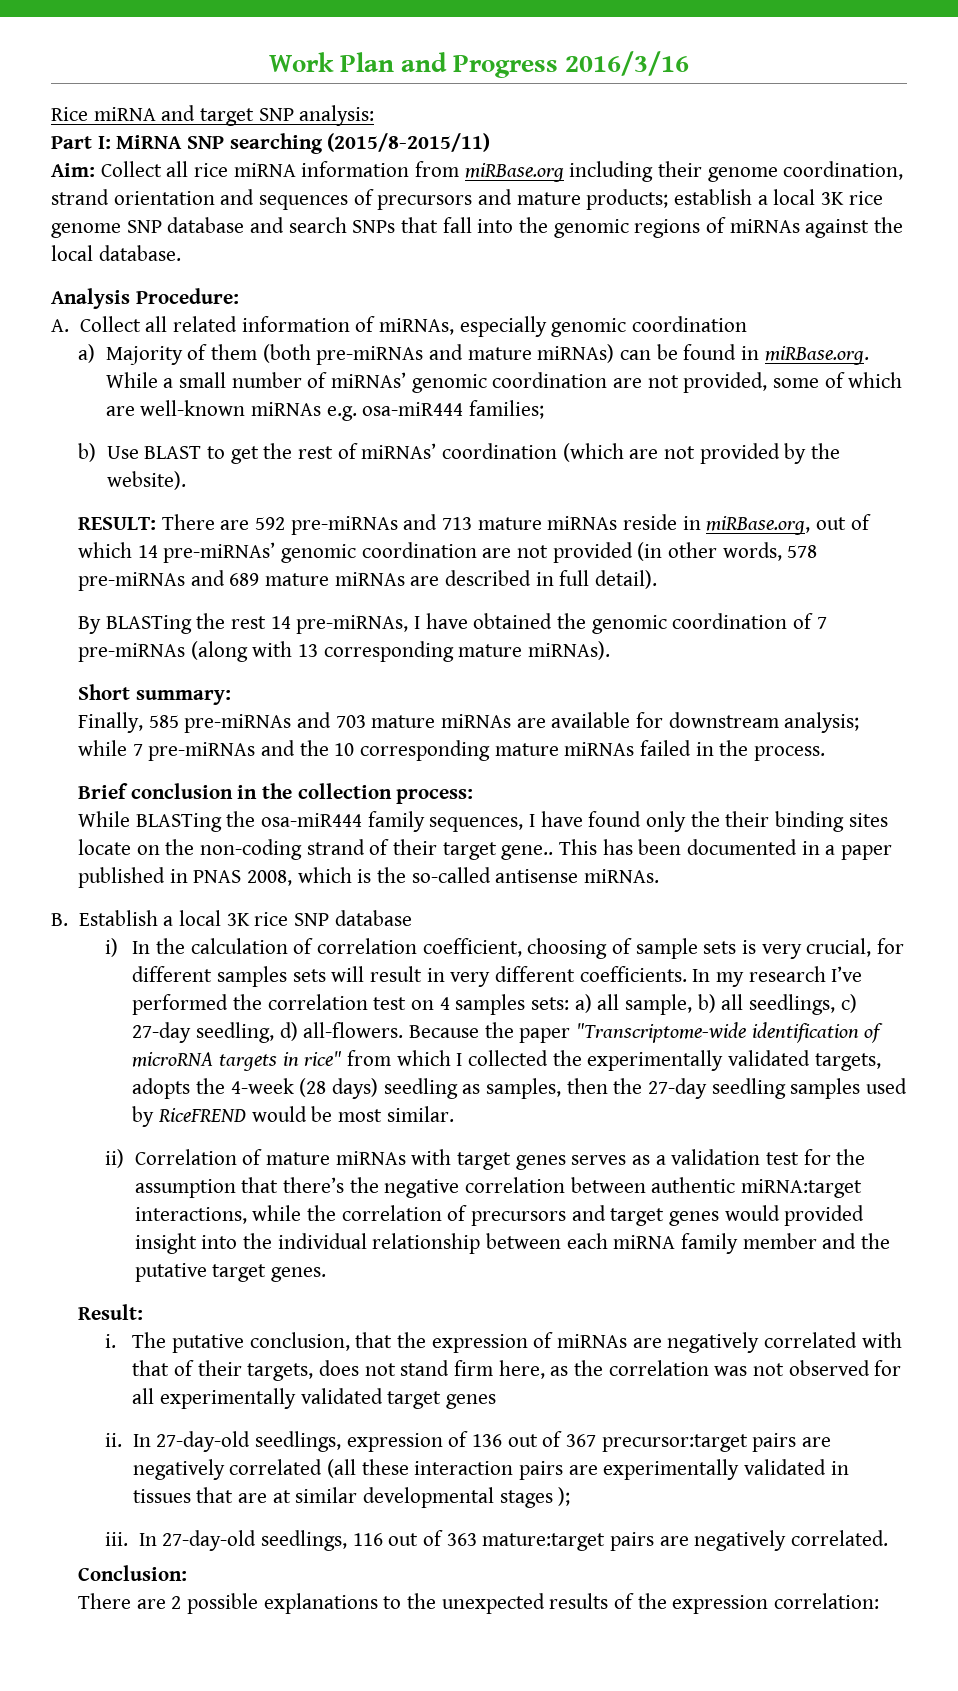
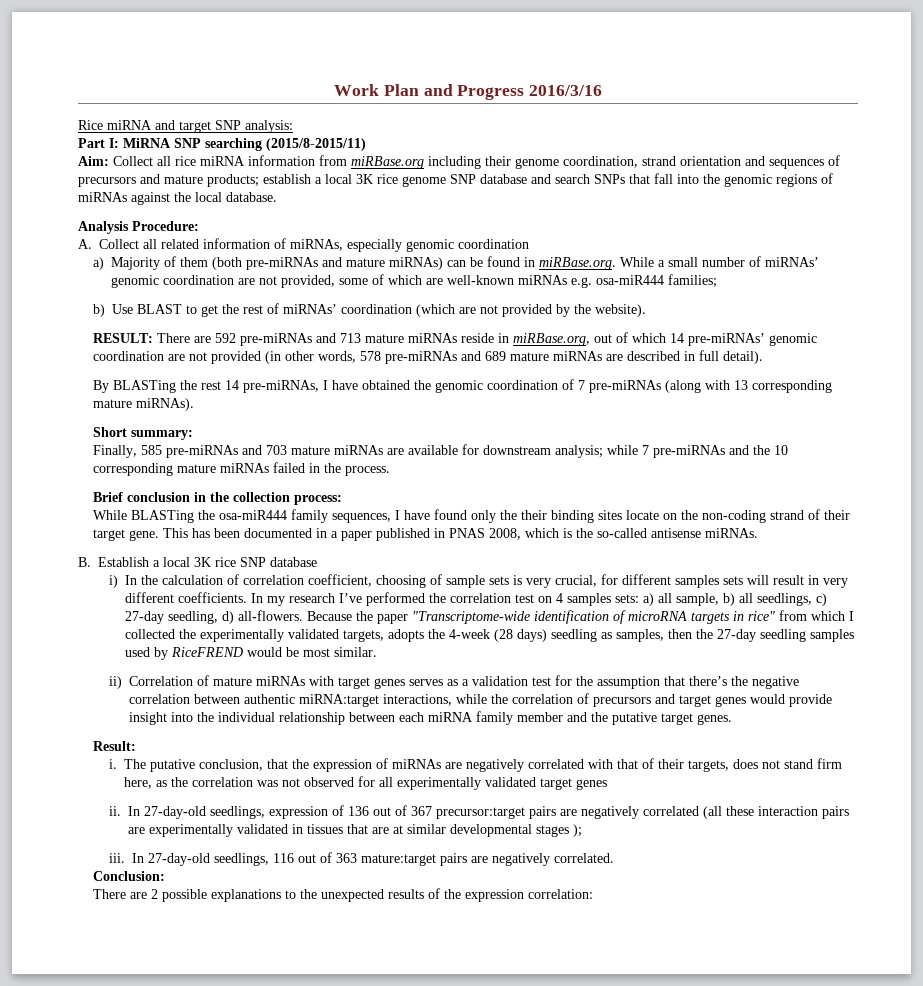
- While BLASTing the osa-miR444 family sequences, I have found only the their binding sites locate on the non-coding strand of their target gene..
+ While BLASTing the osa-miR444 family sequences, I have found only the their binding sites locate on the non-coding strand of their target gene.
- ii) Correlation of mature miRNAs with target genes serves as a validation test for the assumption that there’s the negative correlation between authentic miRNA:target interactions, while the correlation of precursors and target genes would provided insight into the individual relationship between each miRNA family member and the putative target genes.
+ ii) Correlation of mature miRNAs with target genes serves as a validation test for the assumption that there’s the negative correlation between authentic miRNA:target interactions, while the correlation of precursors and target genes would provide insight into the individual relationship between each miRNA family member and the putative target genes.

